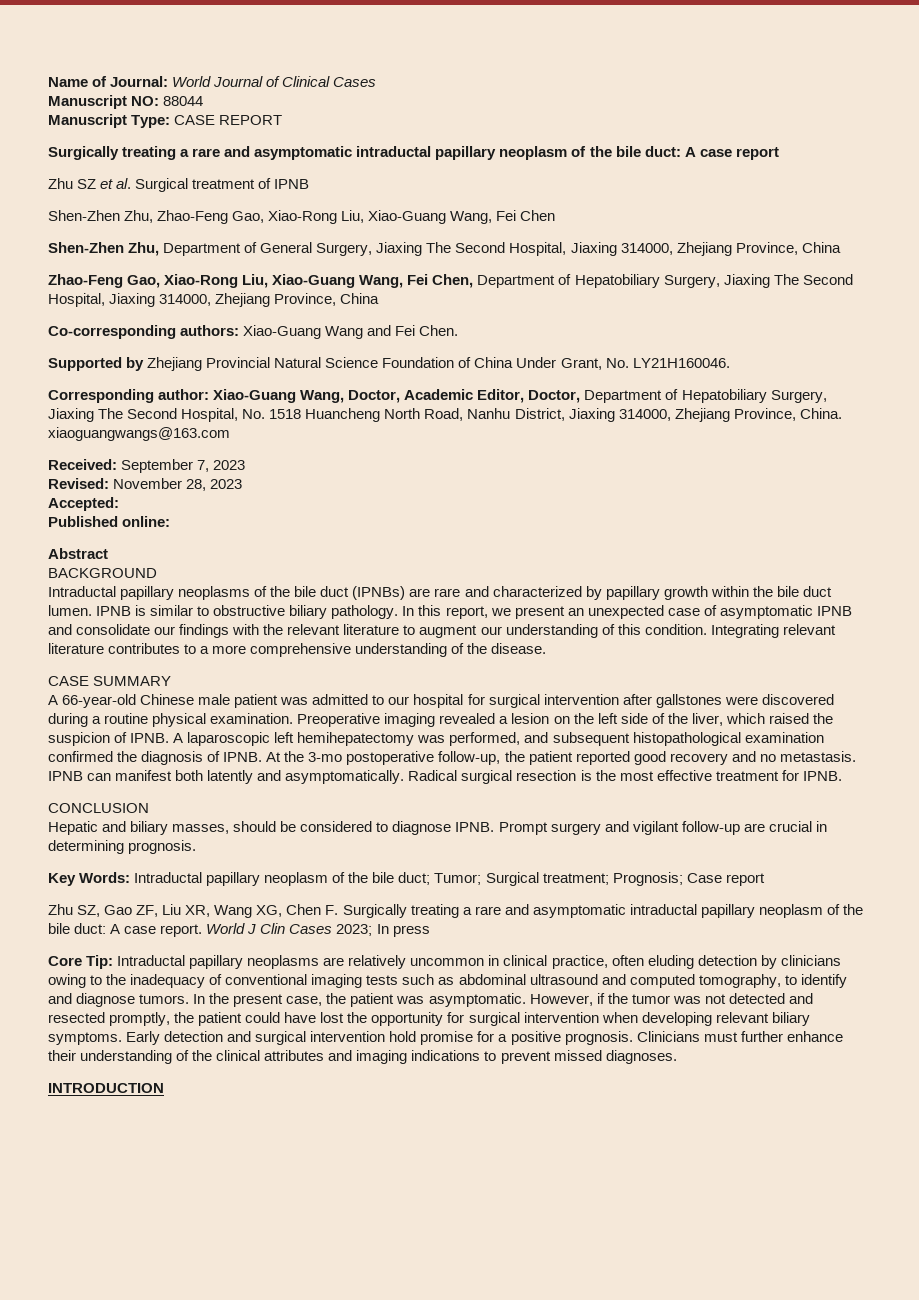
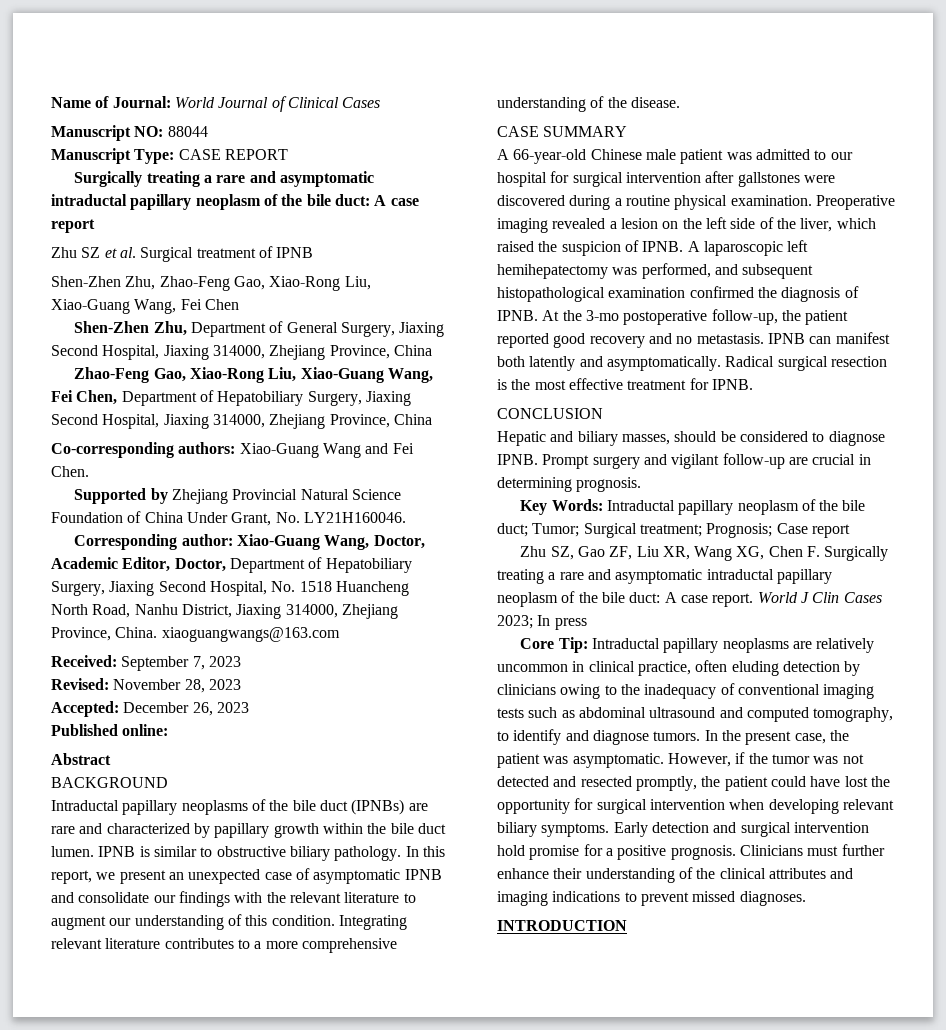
- Shen-Zhen Zhu, Department of General Surgery, Jiaxing The Second Hospital, Jiaxing 314000, Zhejiang Province, China
+ Shen-Zhen Zhu, Department of General Surgery, Jiaxing Second Hospital, Jiaxing 314000, Zhejiang Province, China
- Zhao-Feng Gao, Xiao-Rong Liu, Xiao-Guang Wang, Fei Chen, Department of Hepatobiliary Surgery, Jiaxing The Second Hospital, Jiaxing 314000, Zhejiang Province, China
+ Zhao-Feng Gao, Xiao-Rong Liu, Xiao-Guang Wang, Fei Chen, Department of Hepatobiliary Surgery, Jiaxing Second Hospital, Jiaxing 314000, Zhejiang Province, China
- Corresponding author: Xiao-Guang Wang, Doctor, Academic Editor, Doctor, Department of Hepatobiliary Surgery, Jiaxing The Second Hospital, No. 1518 Huancheng North Road, Nanhu District, Jiaxing 314000, Zhejiang Province, China. xiaoguangwangs@163.com
+ Corresponding author: Xiao-Guang Wang, Doctor, Academic Editor, Doctor, Department of Hepatobiliary Surgery, Jiaxing Second Hospital, No. 1518 Huancheng North Road, Nanhu District, Jiaxing 314000, Zhejiang Province, China. xiaoguangwangs@163.com
- Accepted:
+ Accepted: December 26, 2023

